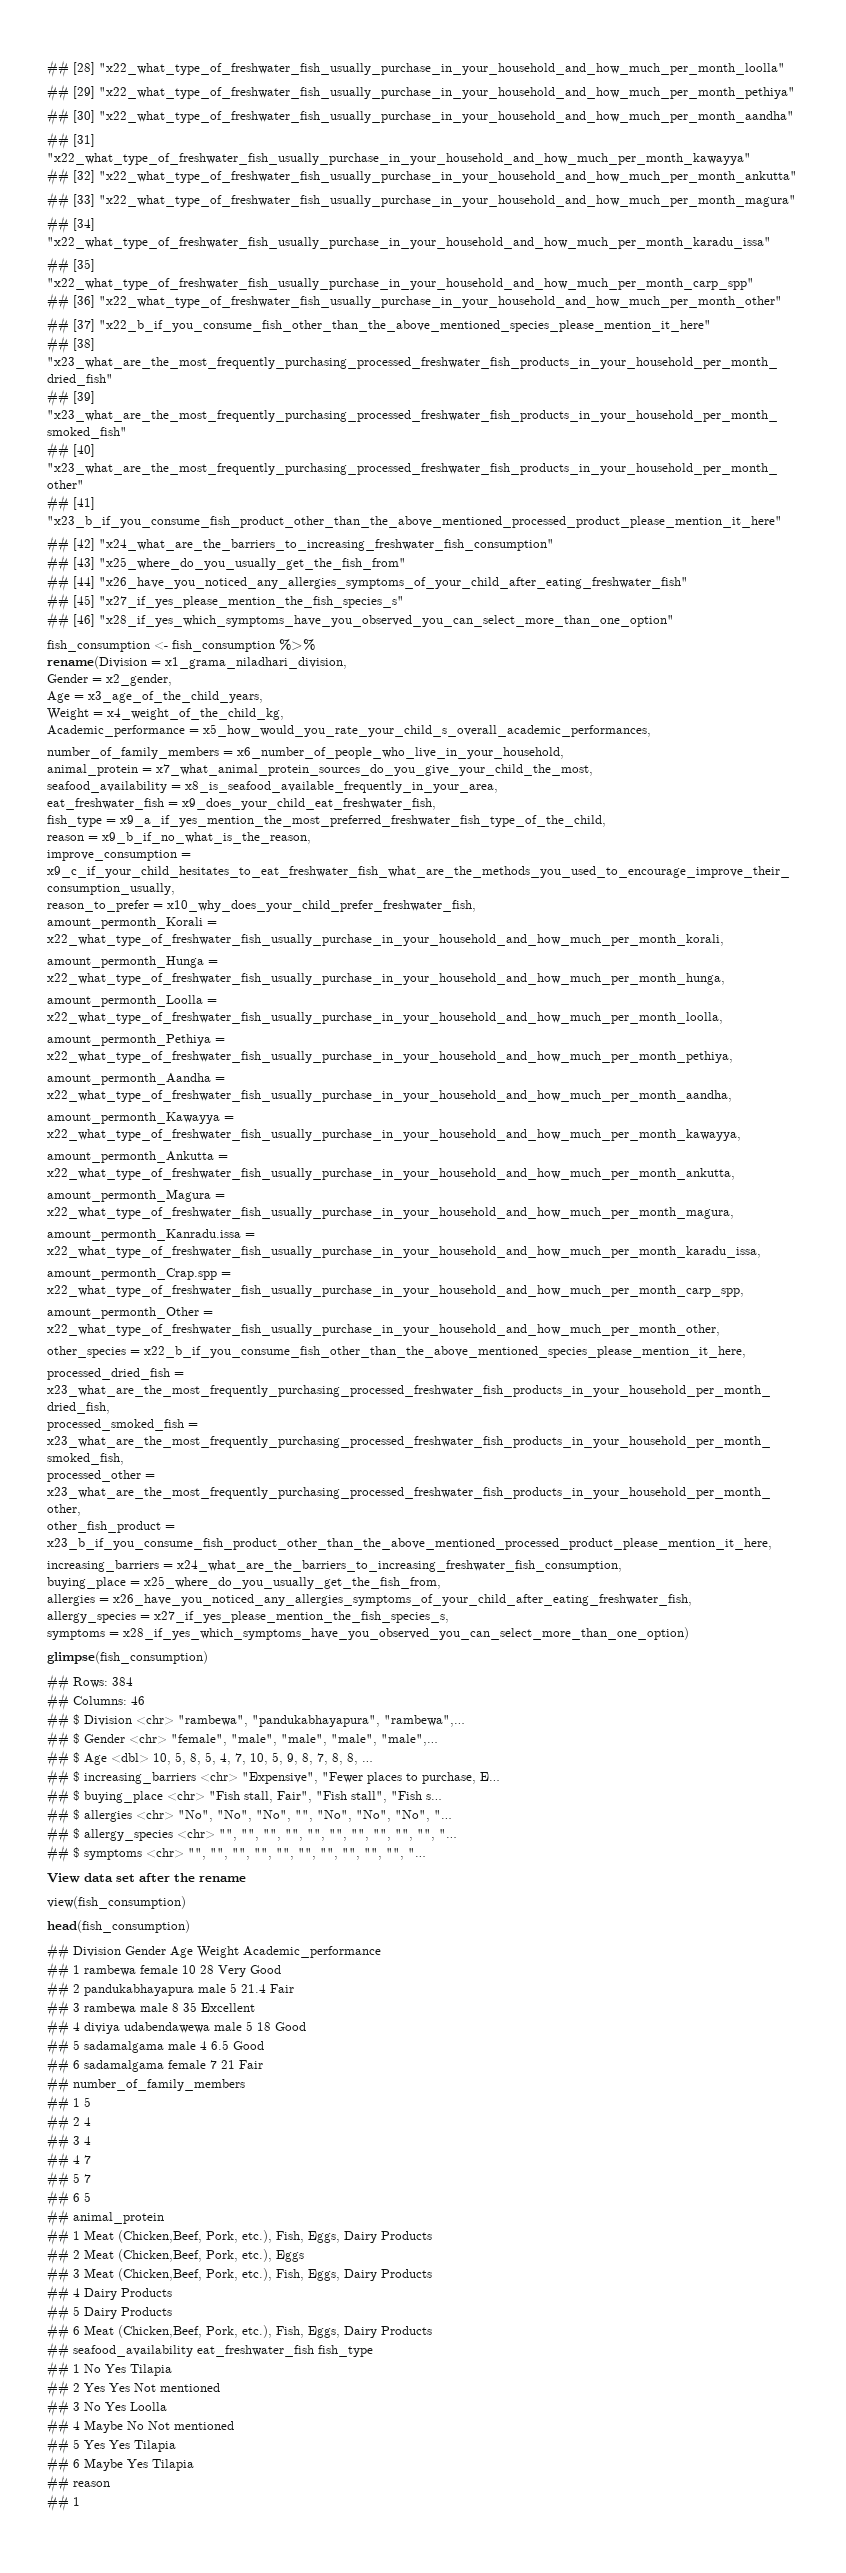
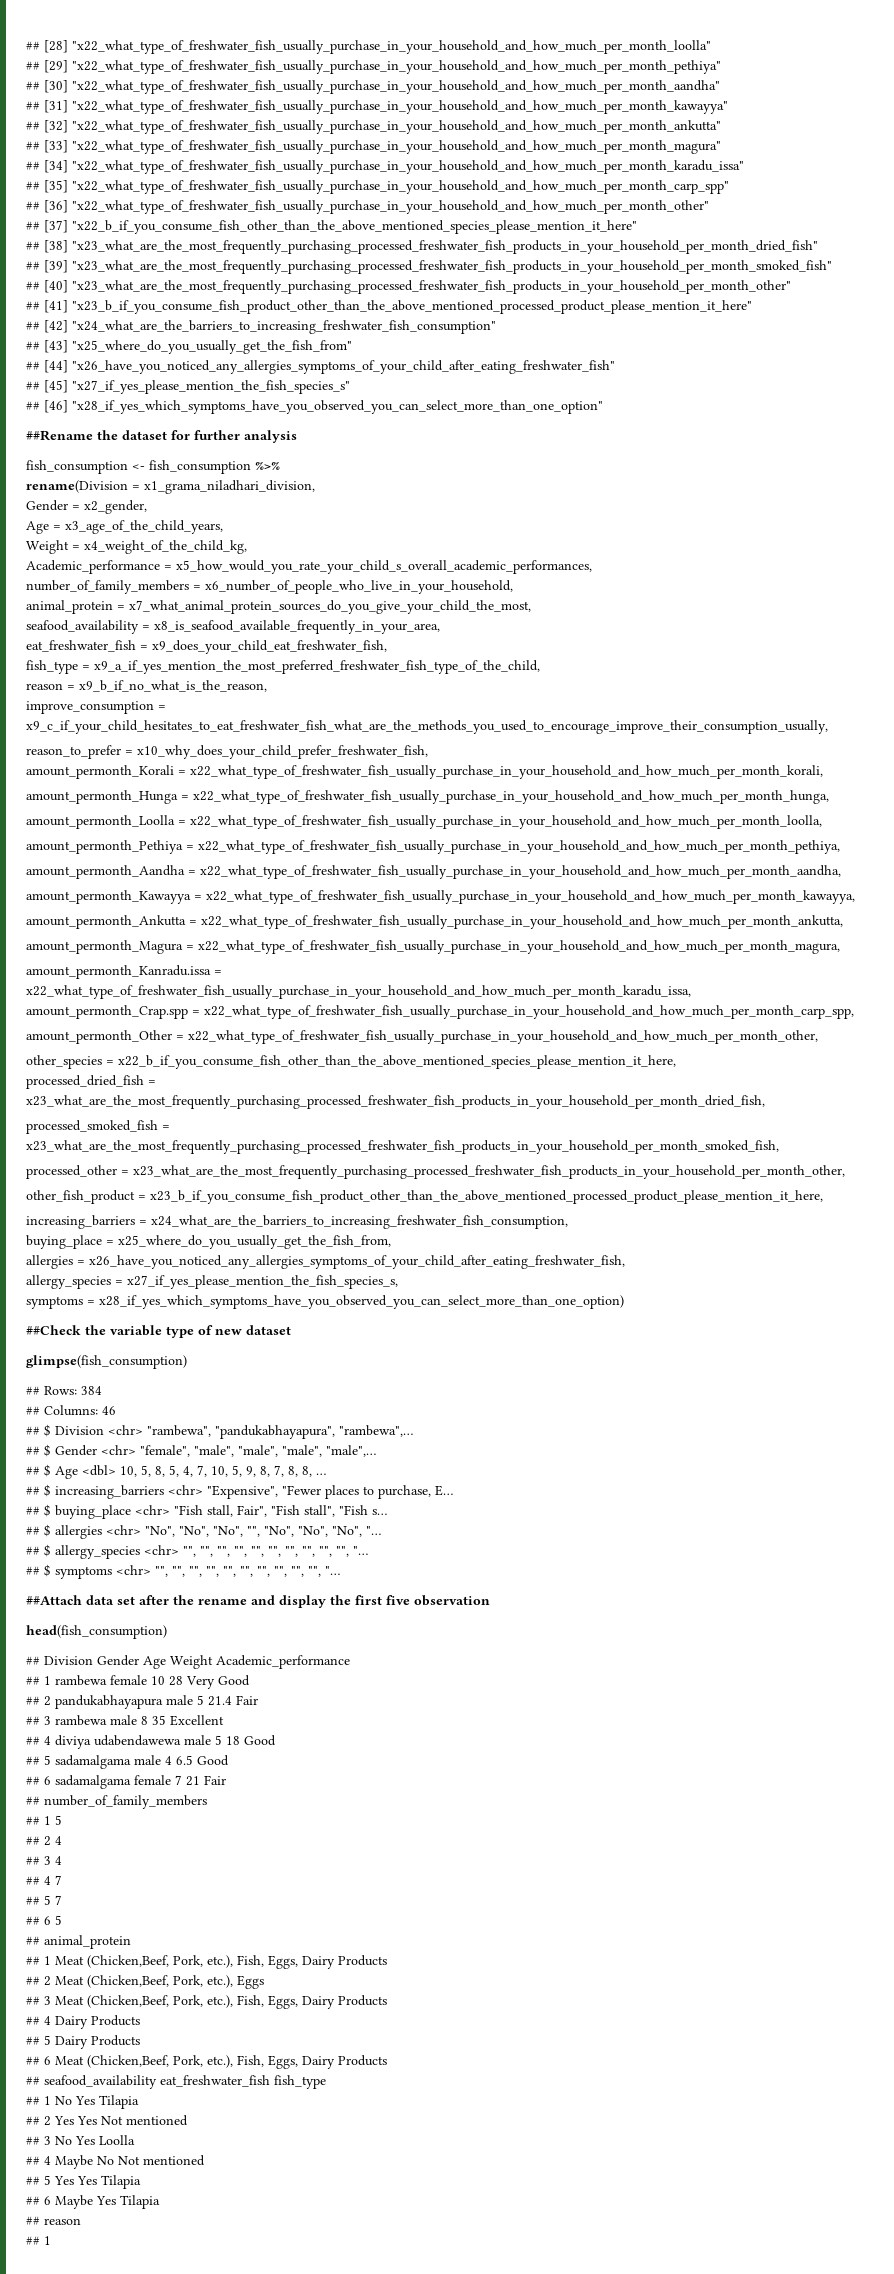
+ ##Rename the dataset for further analysis
+ ##Check the variable type of new dataset
- View data set after the rename
- view(fish_consumption)
+ ##Attach data set after the rename and display the first five observation

